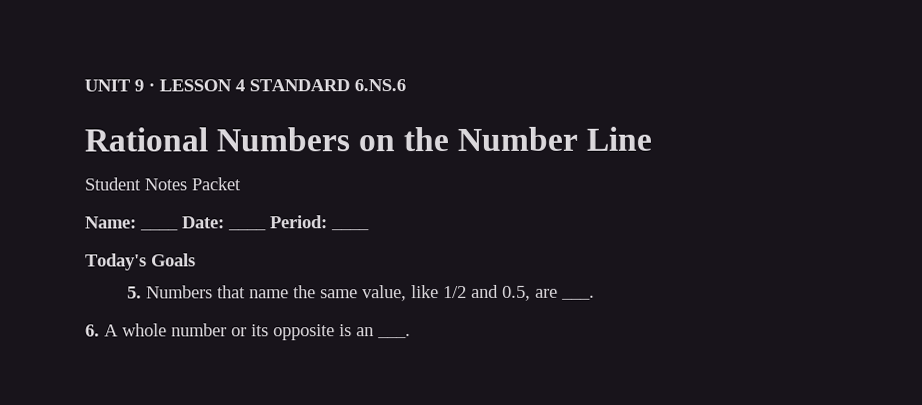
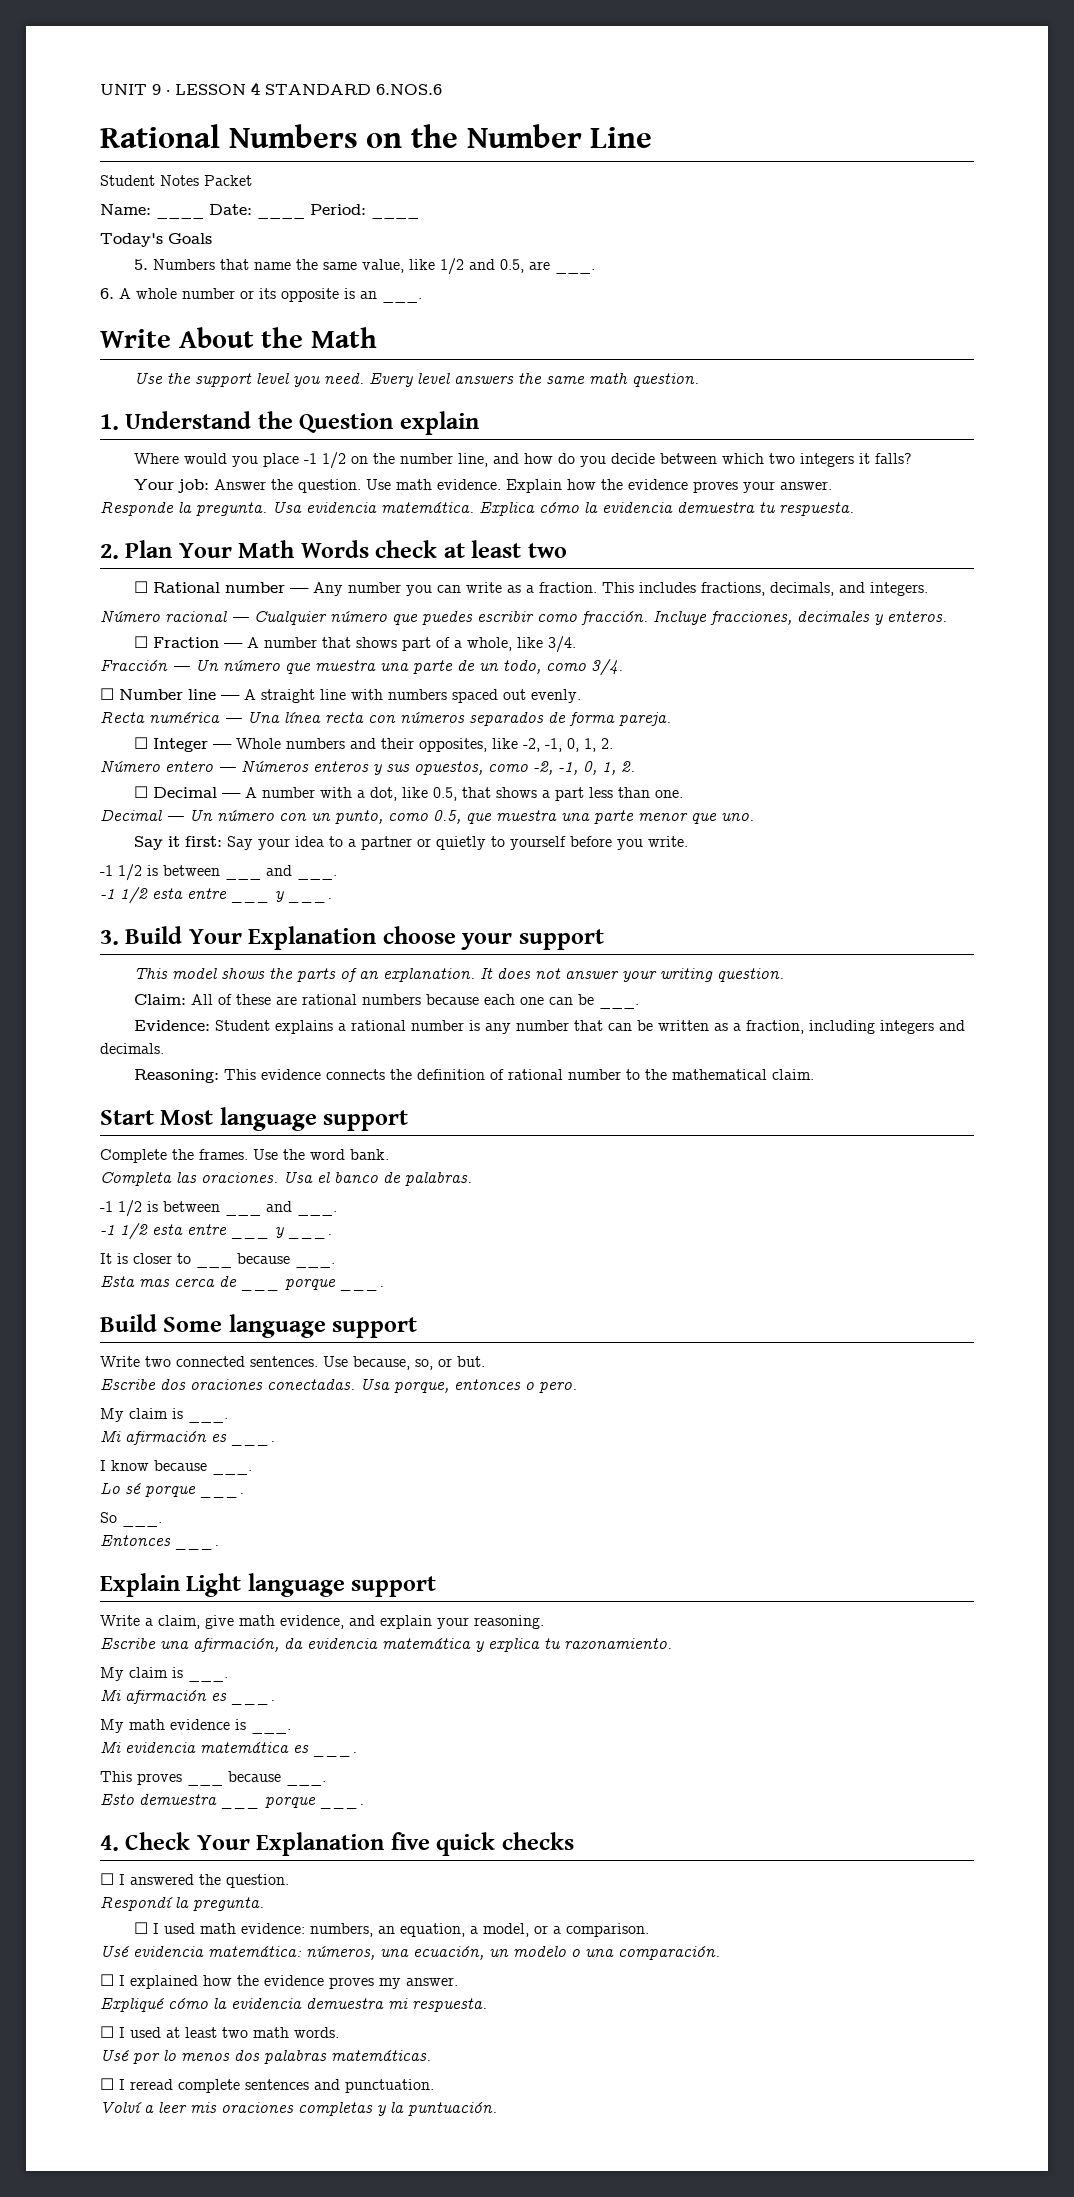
- UNIT 9 · LESSON 4 STANDARD 6.NS.6
+ UNIT 9 · LESSON 4 STANDARD 6.NOS.6
+ Write About the Math
+ Use the support level you need. Every level answers the same math question.
+ 1. Understand the Question explain
+ Where would you place -1 1/2 on the number line, and how do you decide between which two integers it falls?
+ Your job: Answer the question. Use math evidence. Explain how the evidence proves your answer.
+ Responde la pregunta. Usa evidencia matemática. Explica cómo la evidencia demuestra tu respuesta.
+ 2. Plan Your Math Words check at least two
+ ☐ Rational number — Any number you can write as a fraction. This includes fractions, decimals, and integers.
+ Número racional — Cualquier número que puedes escribir como fracción. Incluye fracciones, decimales y enteros.
+ ☐ Fraction — A number that shows part of a whole, like 3/4.
+ Fracción — Un número que muestra una parte de un todo, como 3/4.
+ ☐ Number line — A straight line with numbers spaced out evenly.
+ Recta numérica — Una línea recta con números separados de forma pareja.
+ ☐ Integer — Whole numbers and their opposites, like -2, -1, 0, 1, 2.
+ Número entero — Números enteros y sus opuestos, como -2, -1, 0, 1, 2.
+ ☐ Decimal — A number with a dot, like 0.5, that shows a part less than one.
+ Decimal — Un número con un punto, como 0.5, que muestra una parte menor que uno.
+ Say it first: Say your idea to a partner or quietly to yourself before you write.
+ -1 1/2 is between ___ and ___.
+ -1 1/2 esta entre ___ y ___.
+ 3. Build Your Explanation choose your support
+ This model shows the parts of an explanation. It does not answer your writing question.
+ Claim: All of these are rational numbers because each one can be ___.
+ Evidence: Student explains a rational number is any number that can be written as a fraction, including integers and decimals.
+ Reasoning: This evidence connects the definition of rational number to the mathematical claim.
+ Start Most language support
+ Complete the frames. Use the word bank.
+ Completa las oraciones. Usa el banco de palabras.
+ -1 1/2 is between ___ and ___.
+ -1 1/2 esta entre ___ y ___.
+ It is closer to ___ because ___.
+ Esta mas cerca de ___ porque ___.
+ Build Some language support
+ Write two connected sentences. Use because, so, or but.
+ Escribe dos oraciones conectadas. Usa porque, entonces o pero.
+ My claim is ___.
+ Mi afirmación es ___.
+ I know because ___.
+ Lo sé porque ___.
+ So ___.
+ Entonces ___.
+ Explain Light language support
+ Write a claim, give math evidence, and explain your reasoning.
+ Escribe una afirmación, da evidencia matemática y explica tu razonamiento.
+ My claim is ___.
+ Mi afirmación es ___.
+ My math evidence is ___.
+ Mi evidencia matemática es ___.
+ This proves ___ because ___.
+ Esto demuestra ___ porque ___.
+ 4. Check Your Explanation five quick checks
+ ☐ I answered the question.
+ Respondí la pregunta.
+ ☐ I used math evidence: numbers, an equation, a model, or a comparison.
+ Usé evidencia matemática: números, una ecuación, un modelo o una comparación.
+ ☐ I explained how the evidence proves my answer.
+ Expliqué cómo la evidencia demuestra mi respuesta.
+ ☐ I used at least two math words.
+ Usé por lo menos dos palabras matemáticas.
+ ☐ I reread complete sentences and punctuation.
+ Volví a leer mis oraciones completas y la puntuación.

